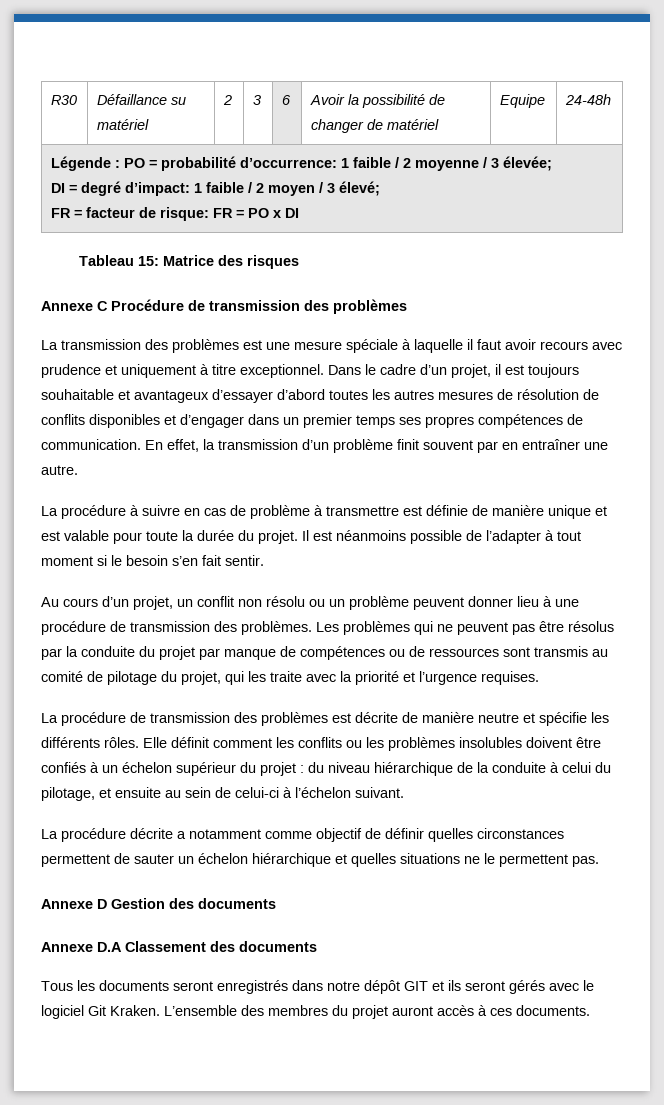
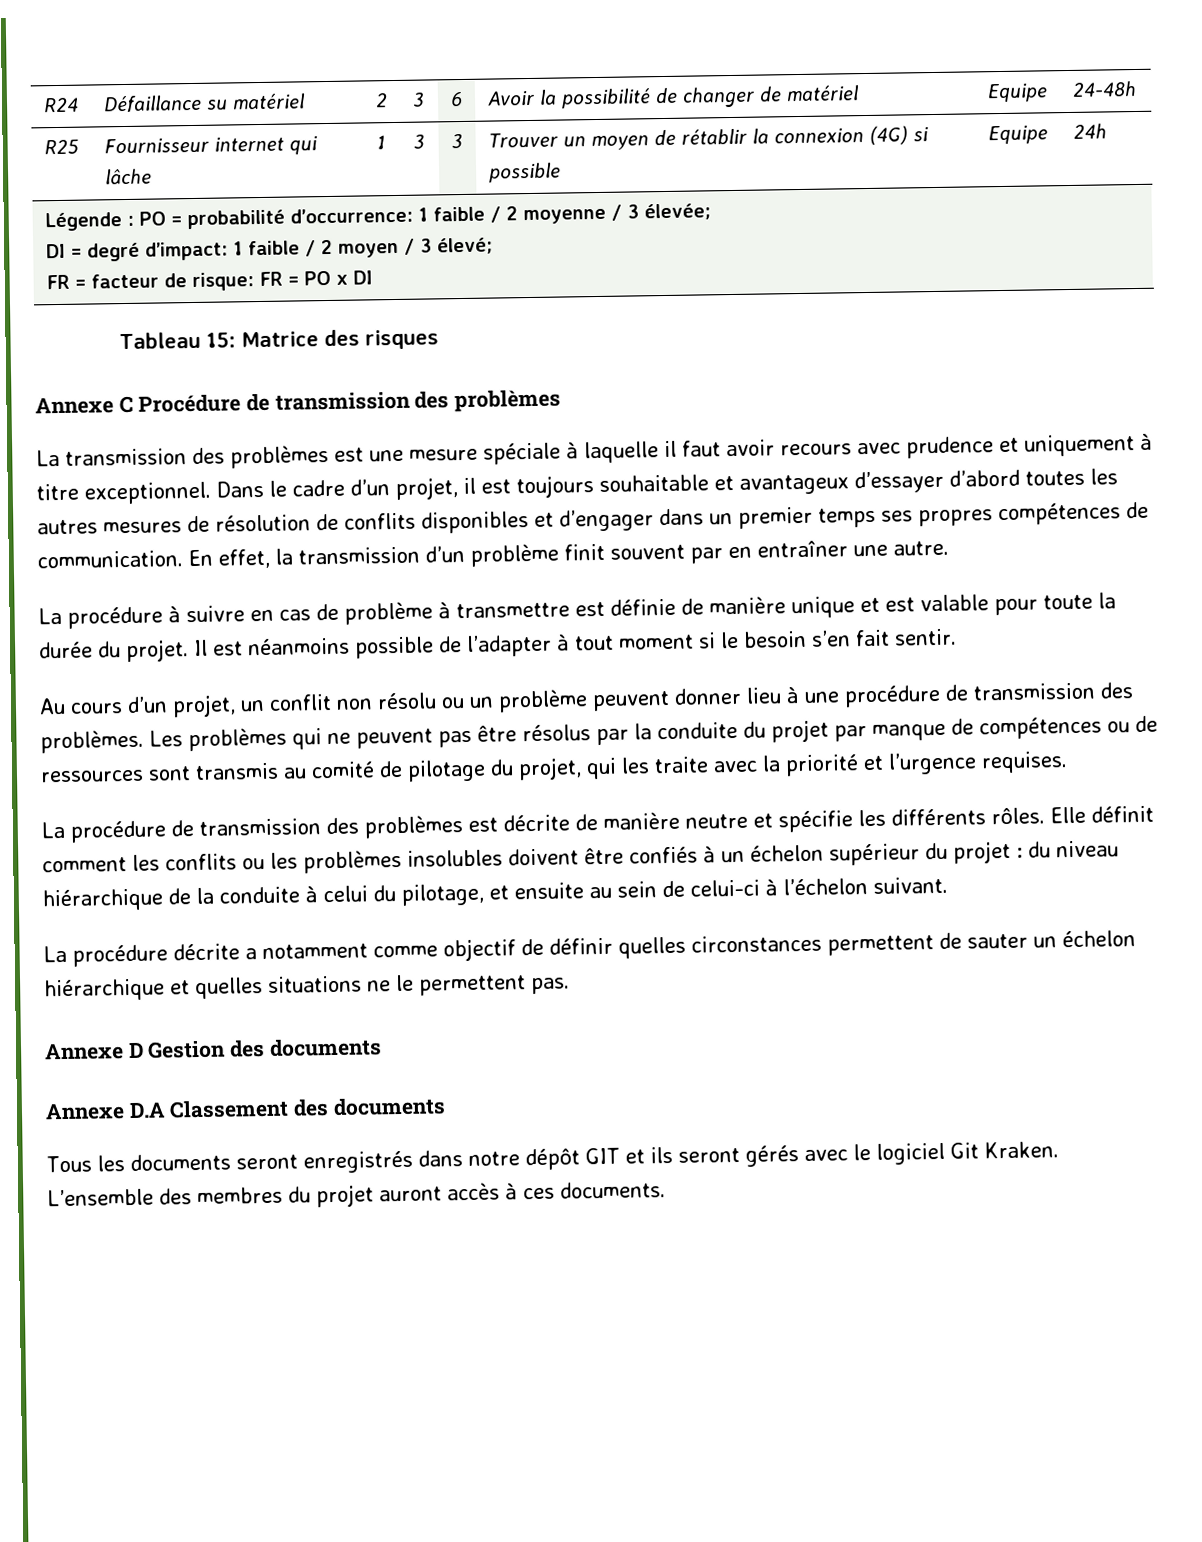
- R30 | Défaillance su matériel | 2 | 3 | 6 | Avoir la possibilité de changer de matériel | Equipe | 24-48h
+ R24 | Défaillance su matériel | 2 | 3 | 6 | Avoir la possibilité de changer de matériel | Equipe | 24-48h
+ R25 | Fournisseur internet qui lâche | 1 | 3 | 3 | Trouver un moyen de rétablir la connexion (4G) si possible | Equipe | 24h

